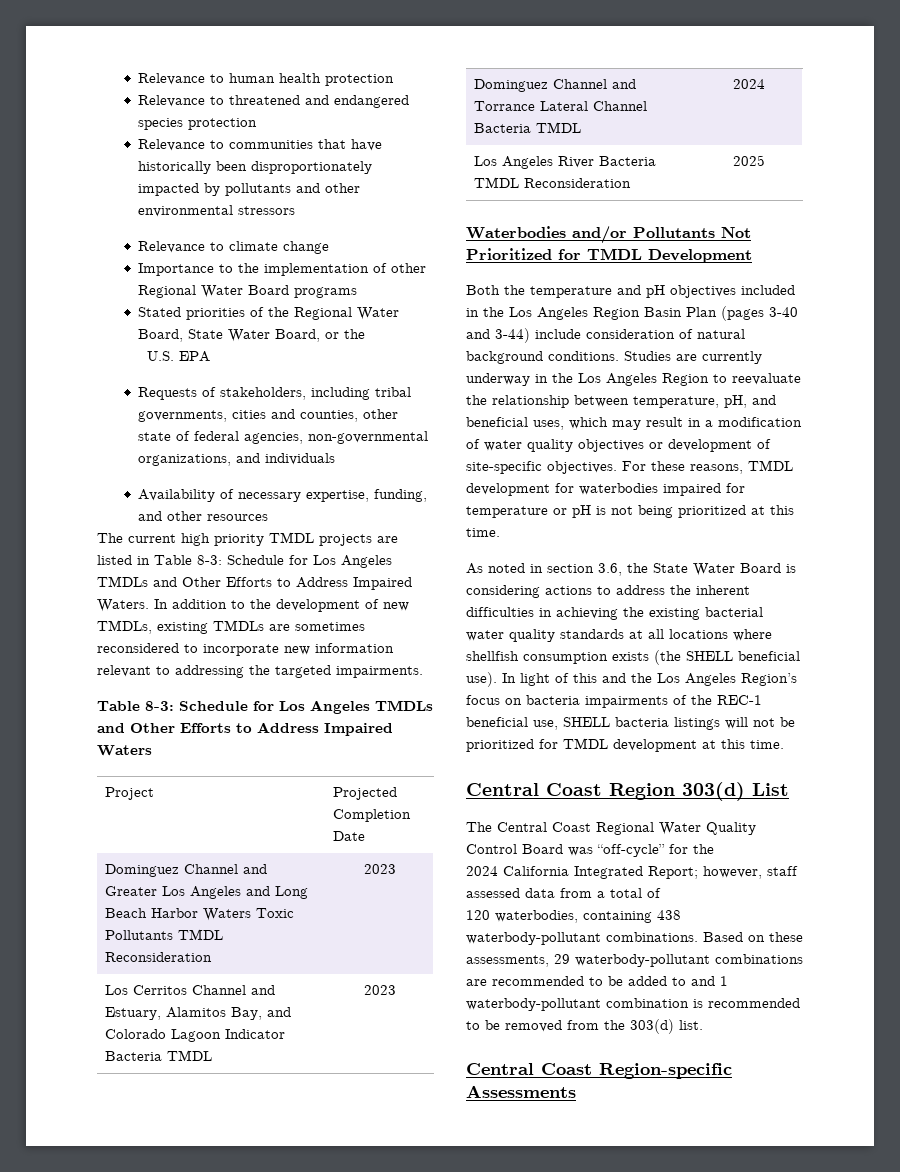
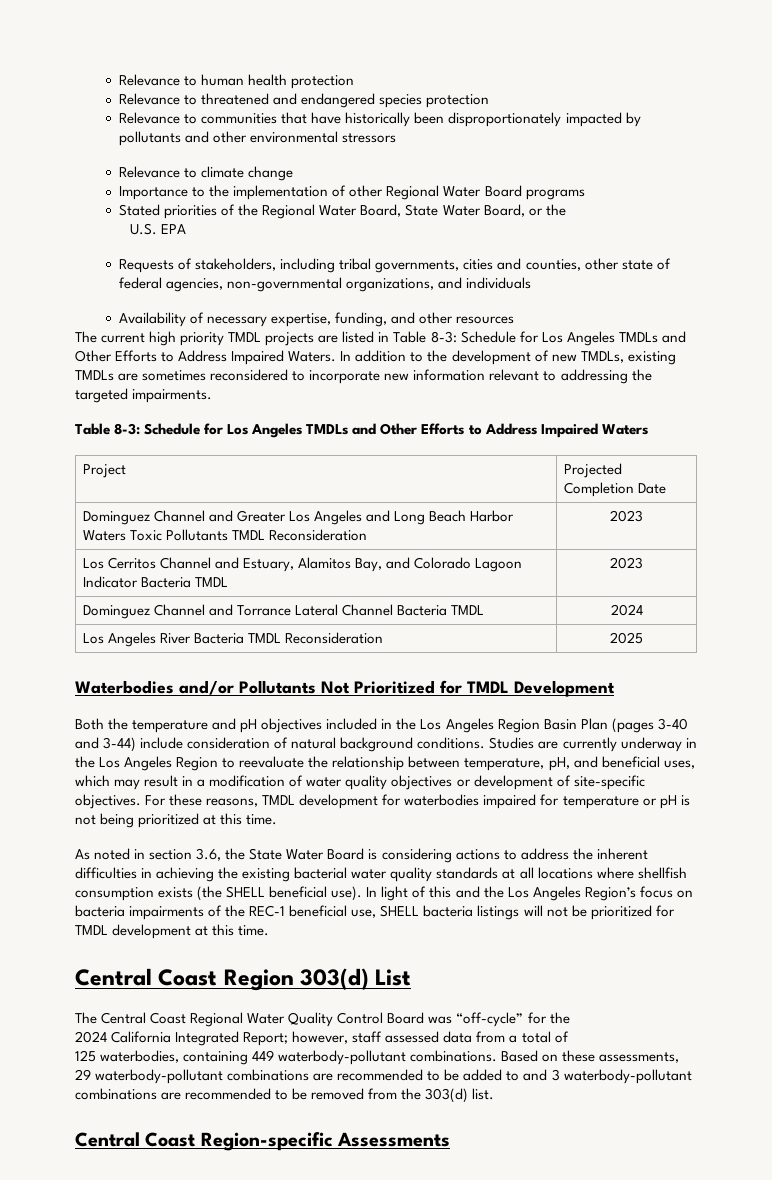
- 120 waterbodies, containing 438 waterbody-pollutant combinations.
+ 125 waterbodies, containing 449 waterbody-pollutant combinations.
- Based on these assessments, 29 waterbody-pollutant combinations are recommended to be added to and 1 waterbody-pollutant combination is recommended to be removed from the 303(d) list.
+ Based on these assessments, 29 waterbody-pollutant combinations are recommended to be added to and 3 waterbody-pollutant combinations are recommended to be removed from the 303(d) list.

